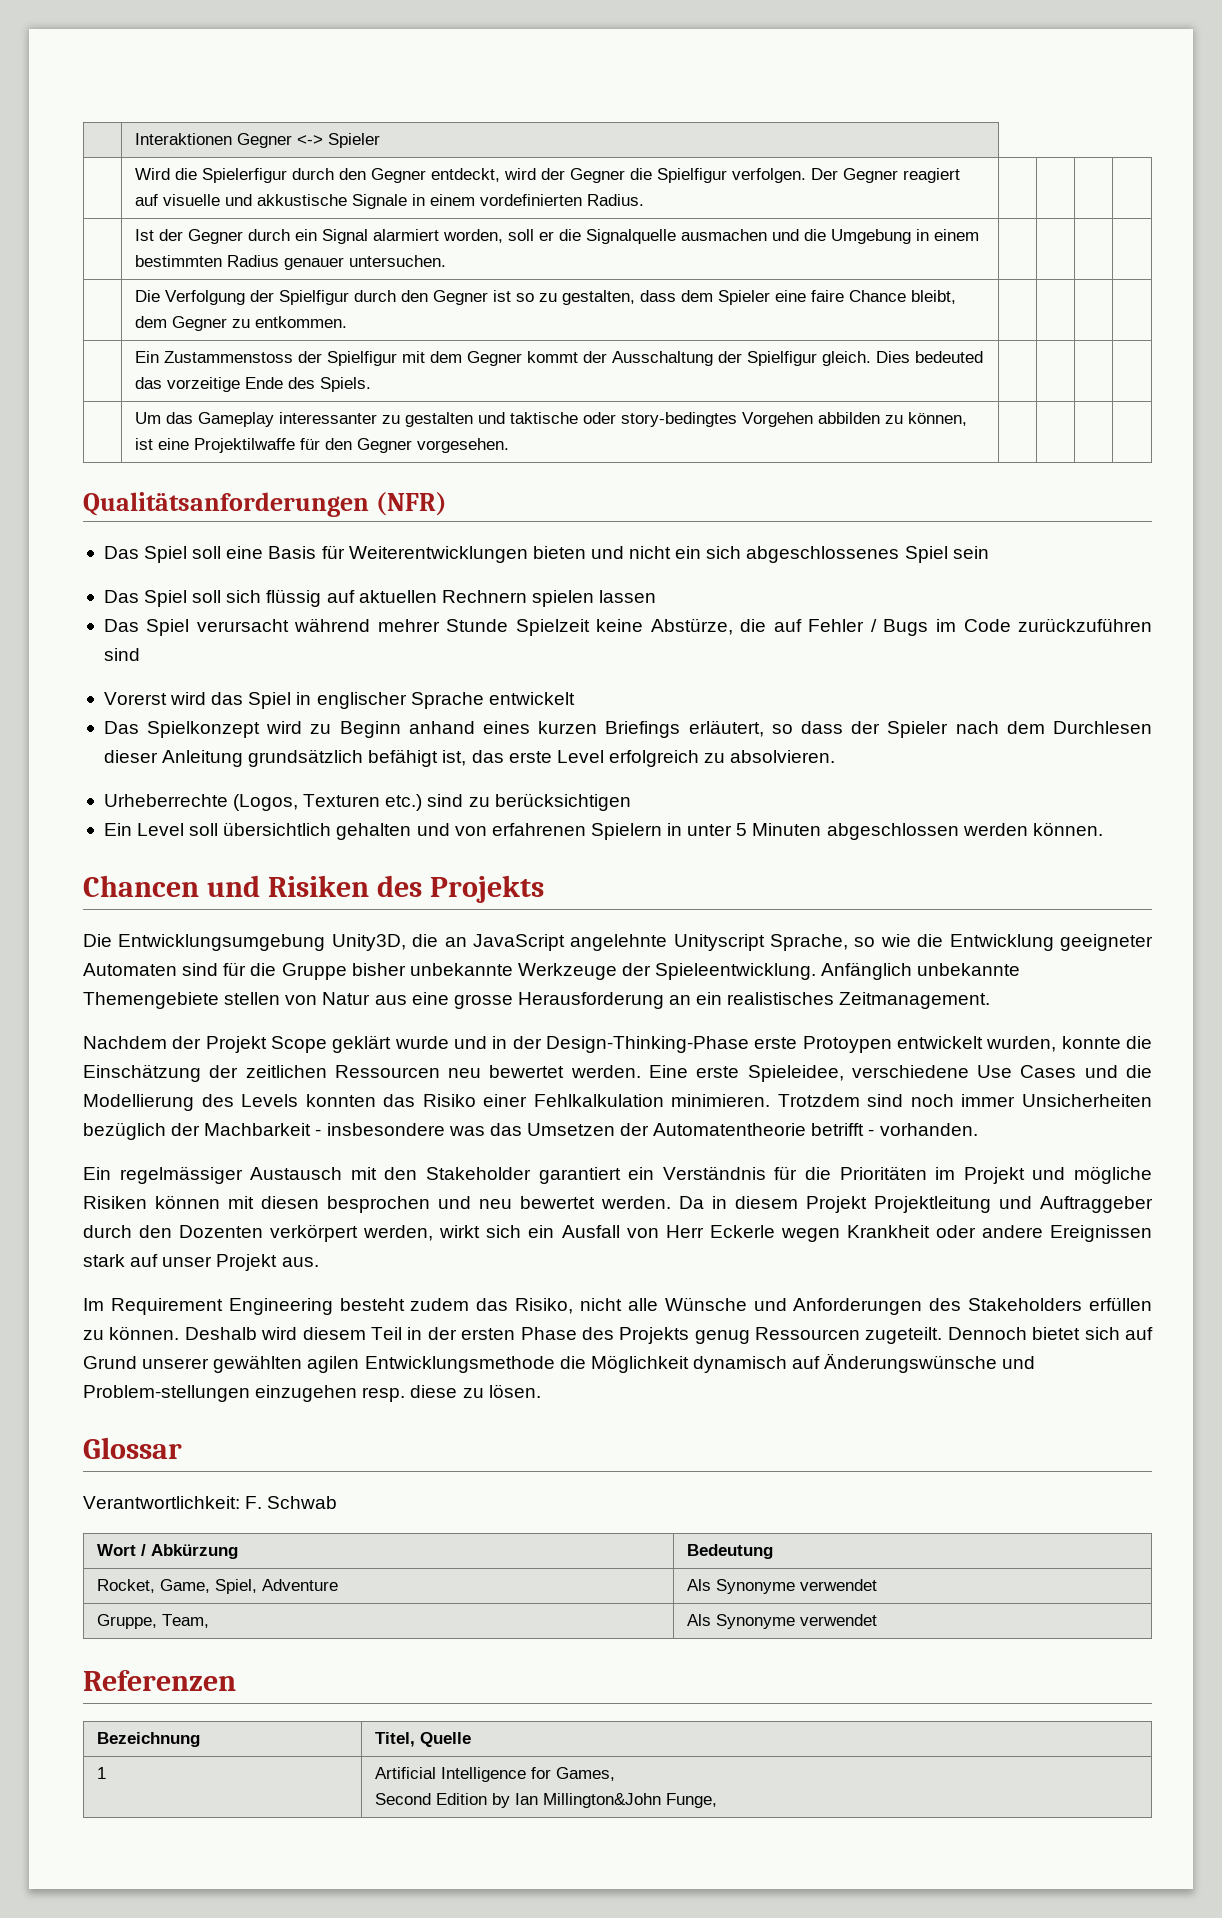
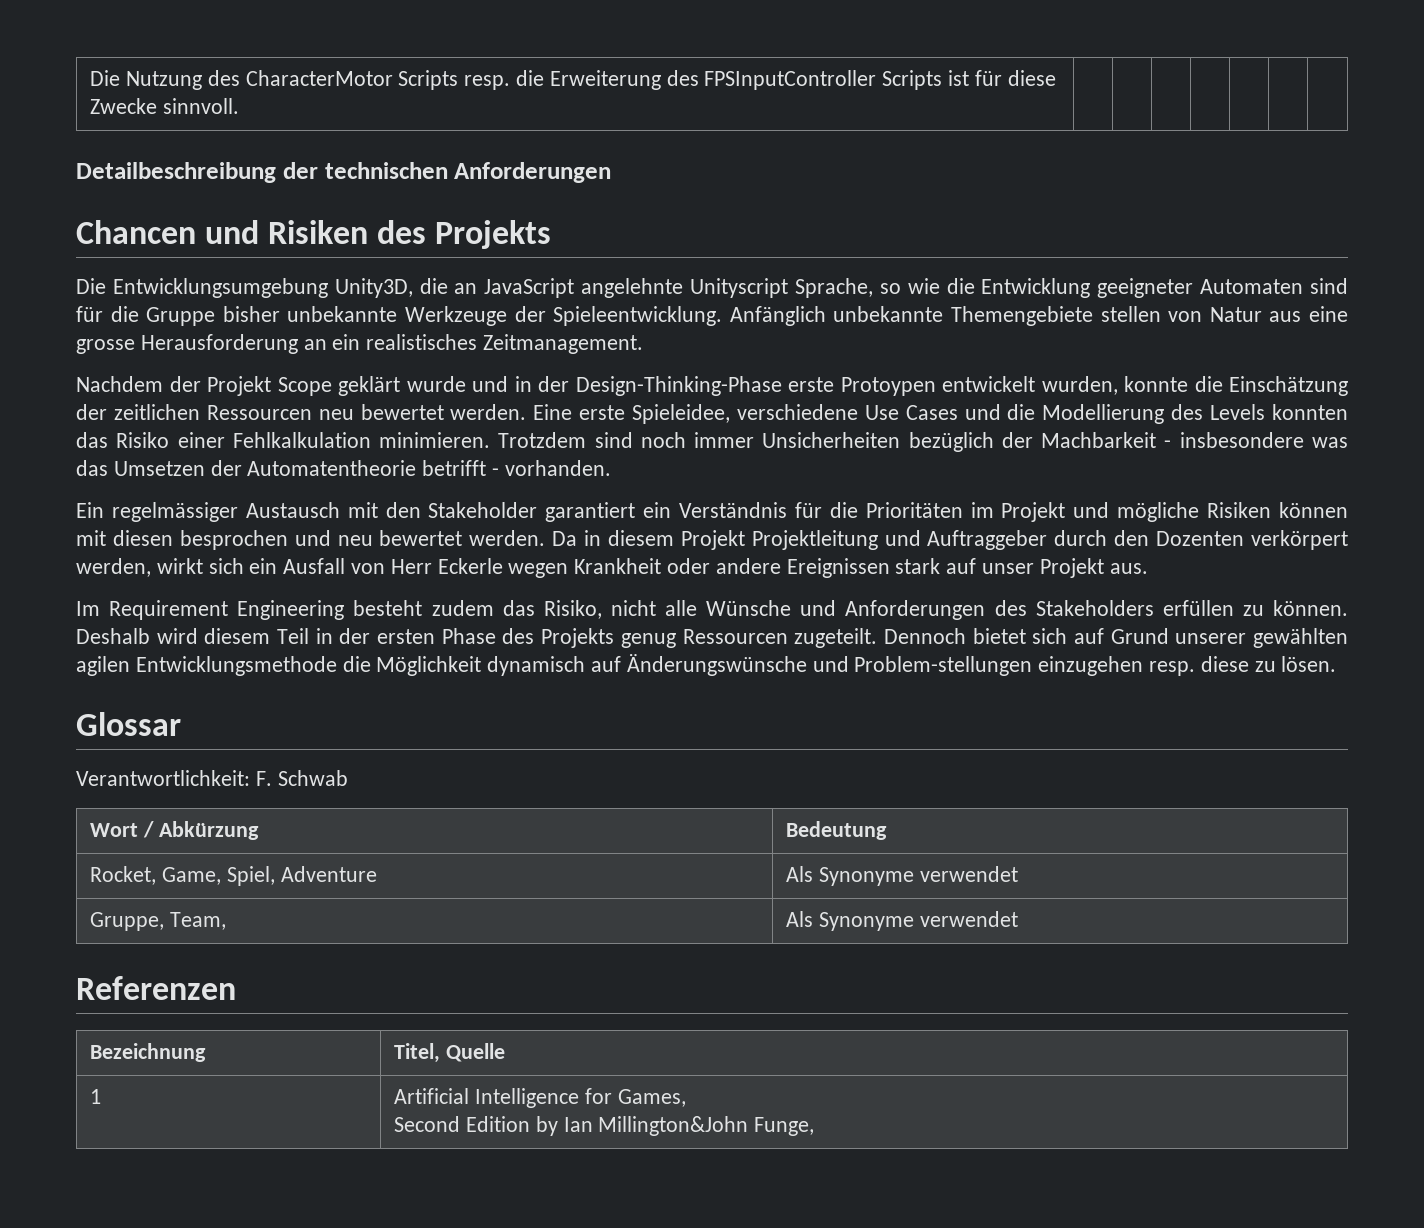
- | Interaktionen Gegner <-> Spieler
- | Wird die Spielerfigur durch den Gegner entdeckt, wird der Gegner die Spielfigur verfolgen. Der Gegner reagiert auf visuelle und akkustische Signale in einem vordefinierten Radius. | | | |
- | Ist der Gegner durch ein Signal alarmiert worden, soll er die Signalquelle ausmachen und die Umgebung in einem bestimmten Radius genauer untersuchen. | | | |
- | Die Verfolgung der Spielfigur durch den Gegner ist so zu gestalten, dass dem Spieler eine faire Chance bleibt, dem Gegner zu entkommen. | | | |
- | Ein Zustammenstoss der Spielfigur mit dem Gegner kommt der Ausschaltung der Spielfigur gleich. Dies bedeuted das vorzeitige Ende des Spiels. | | | |
- | Um das Gameplay interessanter zu gestalten und taktische oder story-bedingtes Vorgehen abbilden zu können, ist eine Projektilwaffe für den Gegner vorgesehen. | | | |
- Qualitätsanforderungen (NFR)
- Das Spiel soll eine Basis für Weiterentwicklungen bieten und nicht ein sich abgeschlossenes Spiel sein
- Das Spiel soll sich flüssig auf aktuellen Rechnern spielen lassen
- Das Spiel verursacht während mehrer Stunde Spielzeit keine Abstürze, die auf Fehler / Bugs im Code zurückzuführen sind
- Vorerst wird das Spiel in englischer Sprache entwickelt
- Das Spielkonzept wird zu Beginn anhand eines kurzen Briefings erläutert, so dass der Spieler nach dem Durchlesen dieser Anleitung grundsätzlich befähigt ist, das erste Level erfolgreich zu absolvieren.
- Urheberrechte (Logos, Texturen etc.) sind zu berücksichtigen
- Ein Level soll übersichtlich gehalten und von erfahrenen Spielern in unter 5 Minuten abgeschlossen werden können.
+ Die Nutzung des CharacterMotor Scripts resp. die Erweiterung des FPSInputController Scripts ist für diese Zwecke sinnvoll. | | | | | | |
+ Detailbeschreibung der technischen Anforderungen

